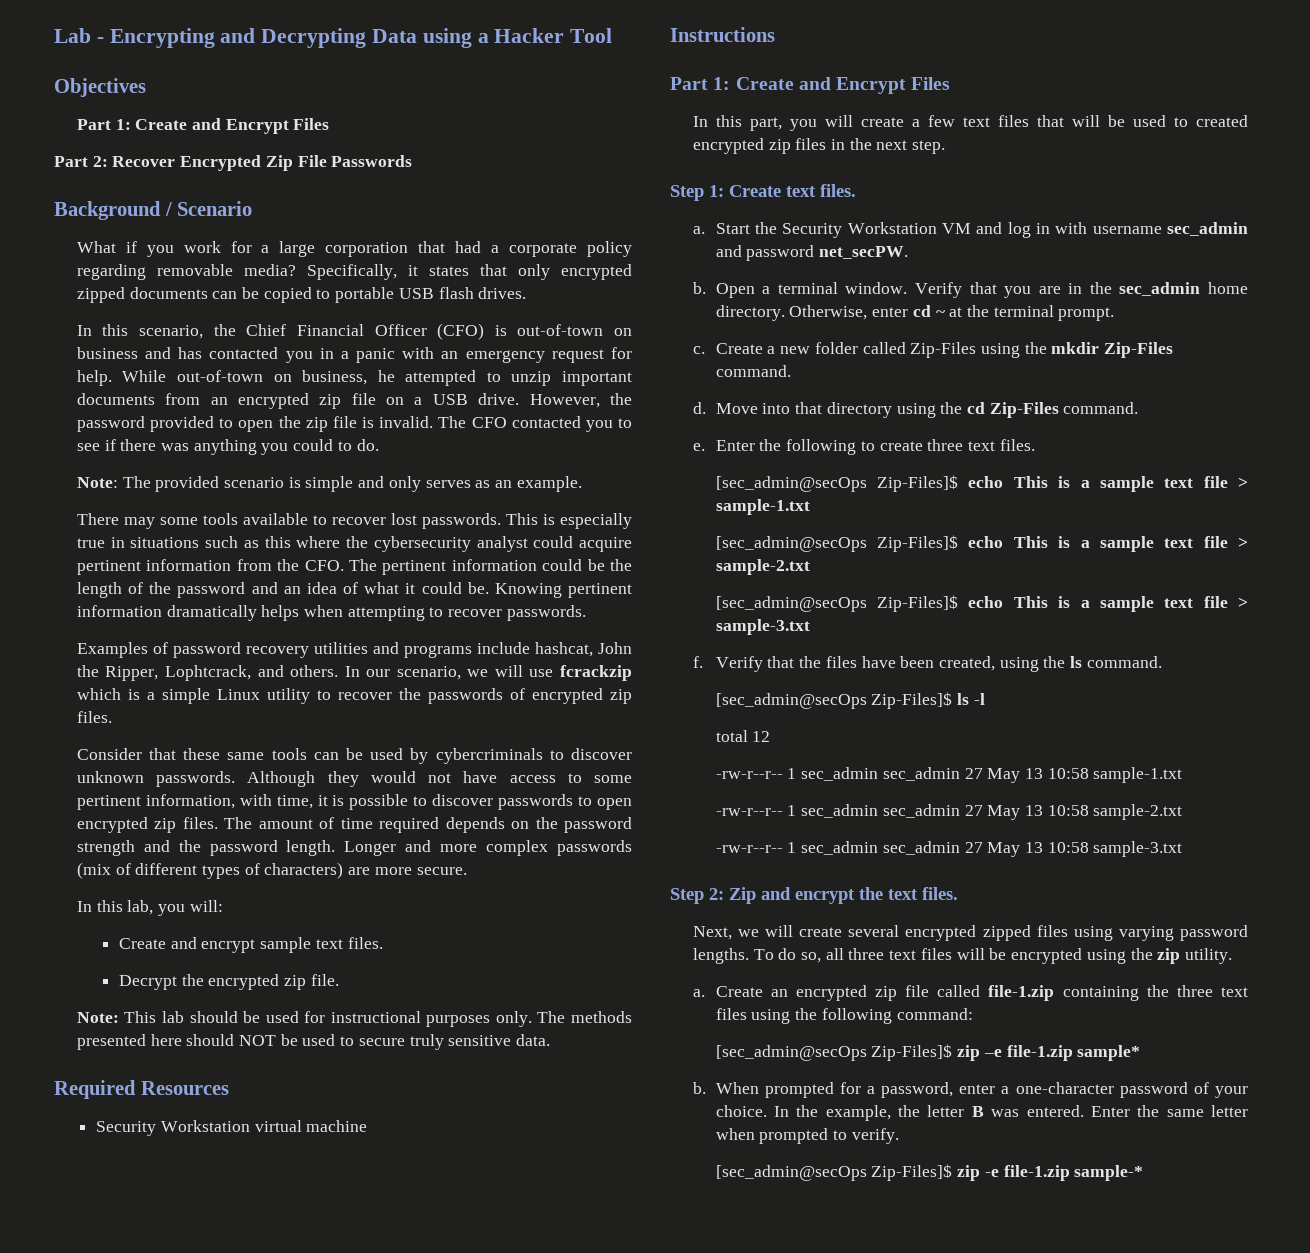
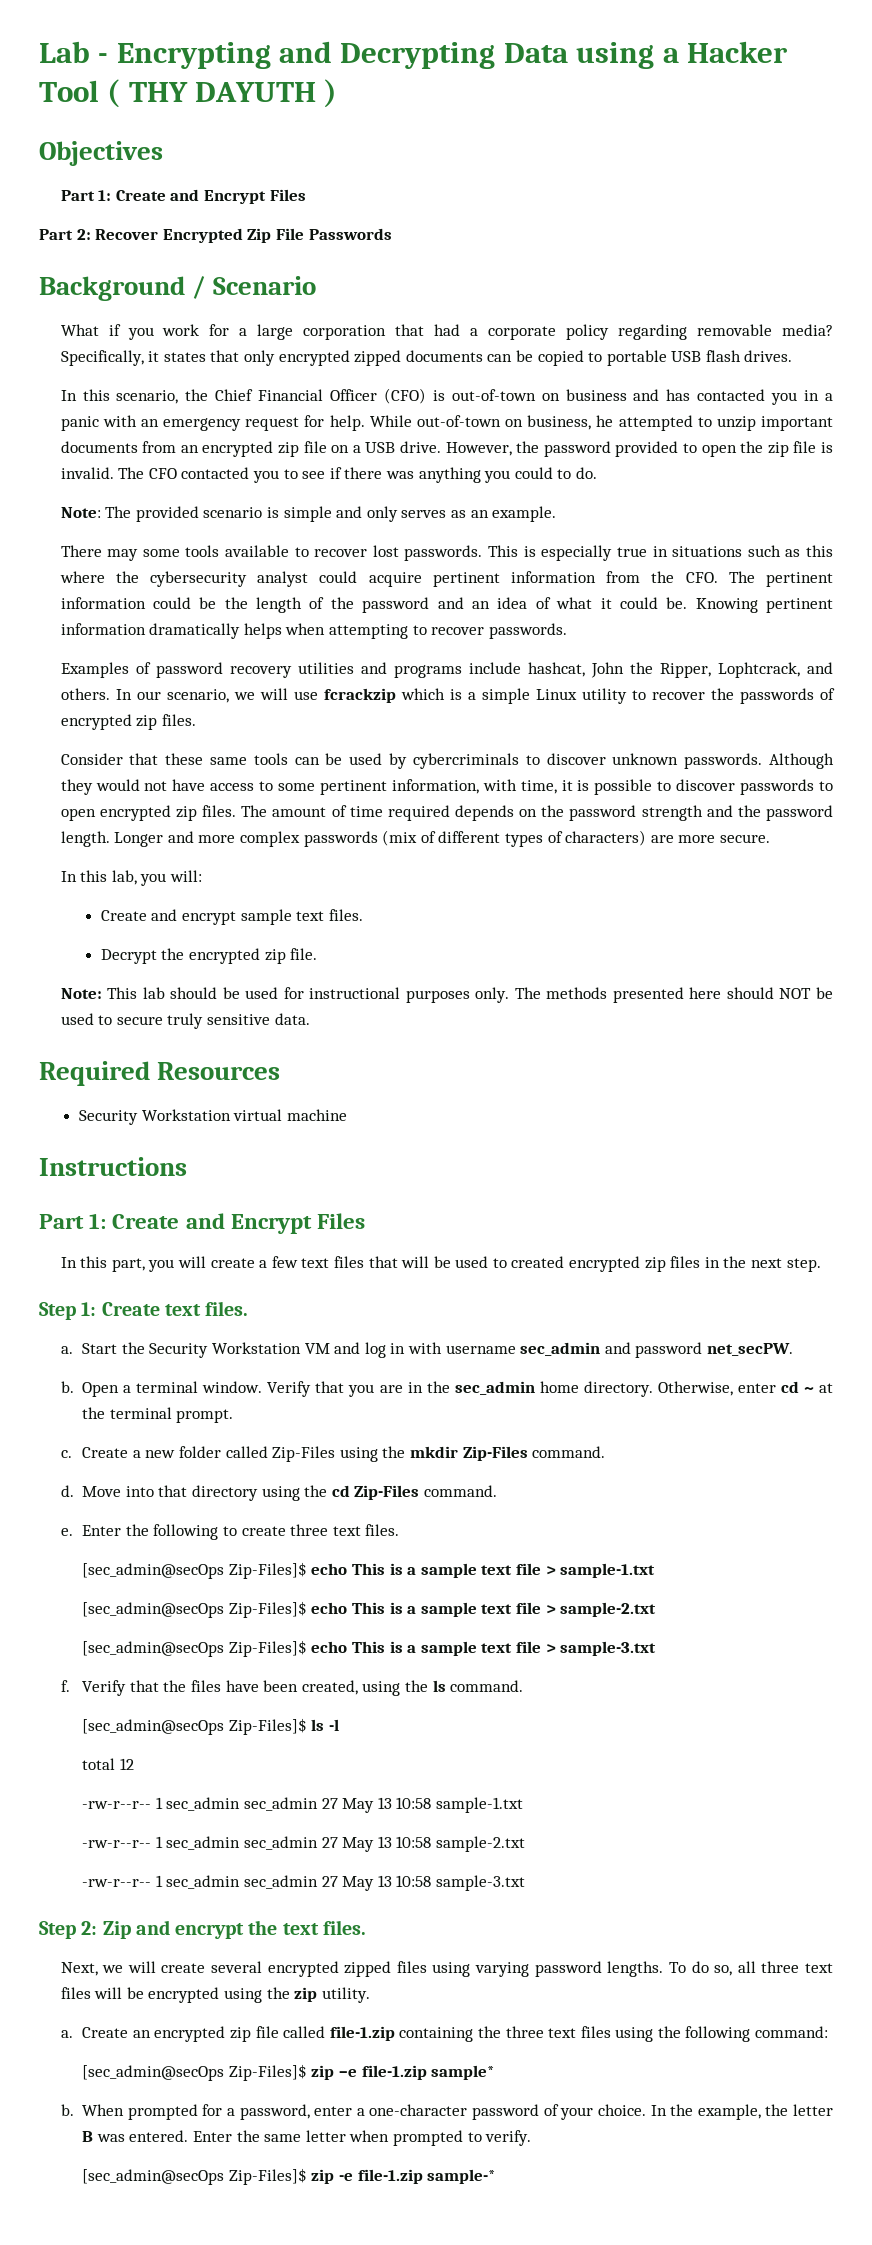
- Lab - Encrypting and Decrypting Data using a Hacker Tool
+ Lab - Encrypting and Decrypting Data using a Hacker Tool ( THY DAYUTH )

